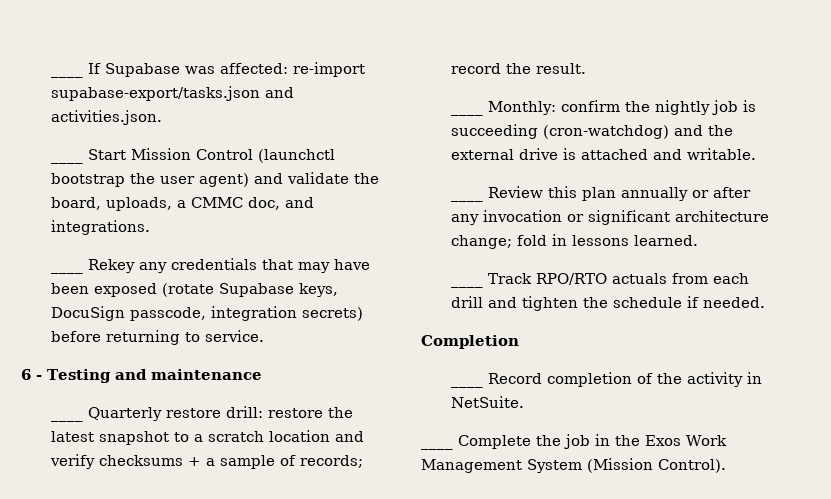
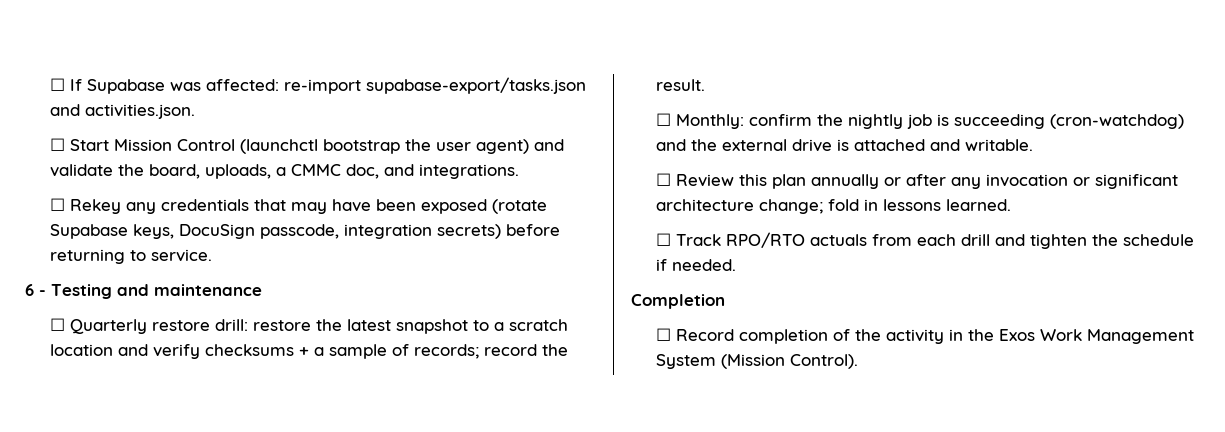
- ____ If Supabase was affected: re-import supabase-export/tasks.json and activities.json.
+ ☐ If Supabase was affected: re-import supabase-export/tasks.json and activities.json.
- ____ Start Mission Control (launchctl bootstrap the user agent) and validate the board, uploads, a CMMC doc, and integrations.
+ ☐ Start Mission Control (launchctl bootstrap the user agent) and validate the board, uploads, a CMMC doc, and integrations.
- ____ Rekey any credentials that may have been exposed (rotate Supabase keys, DocuSign passcode, integration secrets) before returning to service.
+ ☐ Rekey any credentials that may have been exposed (rotate Supabase keys, DocuSign passcode, integration secrets) before returning to service.
- ____ Quarterly restore drill: restore the latest snapshot to a scratch location and verify checksums + a sample of records; record the result.
+ ☐ Quarterly restore drill: restore the latest snapshot to a scratch location and verify checksums + a sample of records; record the result.
- ____ Monthly: confirm the nightly job is succeeding (cron-watchdog) and the external drive is attached and writable.
+ ☐ Monthly: confirm the nightly job is succeeding (cron-watchdog) and the external drive is attached and writable.
- ____ Review this plan annually or after any invocation or significant architecture change; fold in lessons learned.
+ ☐ Review this plan annually or after any invocation or significant architecture change; fold in lessons learned.
- ____ Track RPO/RTO actuals from each drill and tighten the schedule if needed.
+ ☐ Track RPO/RTO actuals from each drill and tighten the schedule if needed.
- ____ Record completion of the activity in NetSuite.
- ____ Complete the job in the Exos Work Management System (Mission Control).
+ ☐ Record completion of the activity in the Exos Work Management System (Mission Control).

